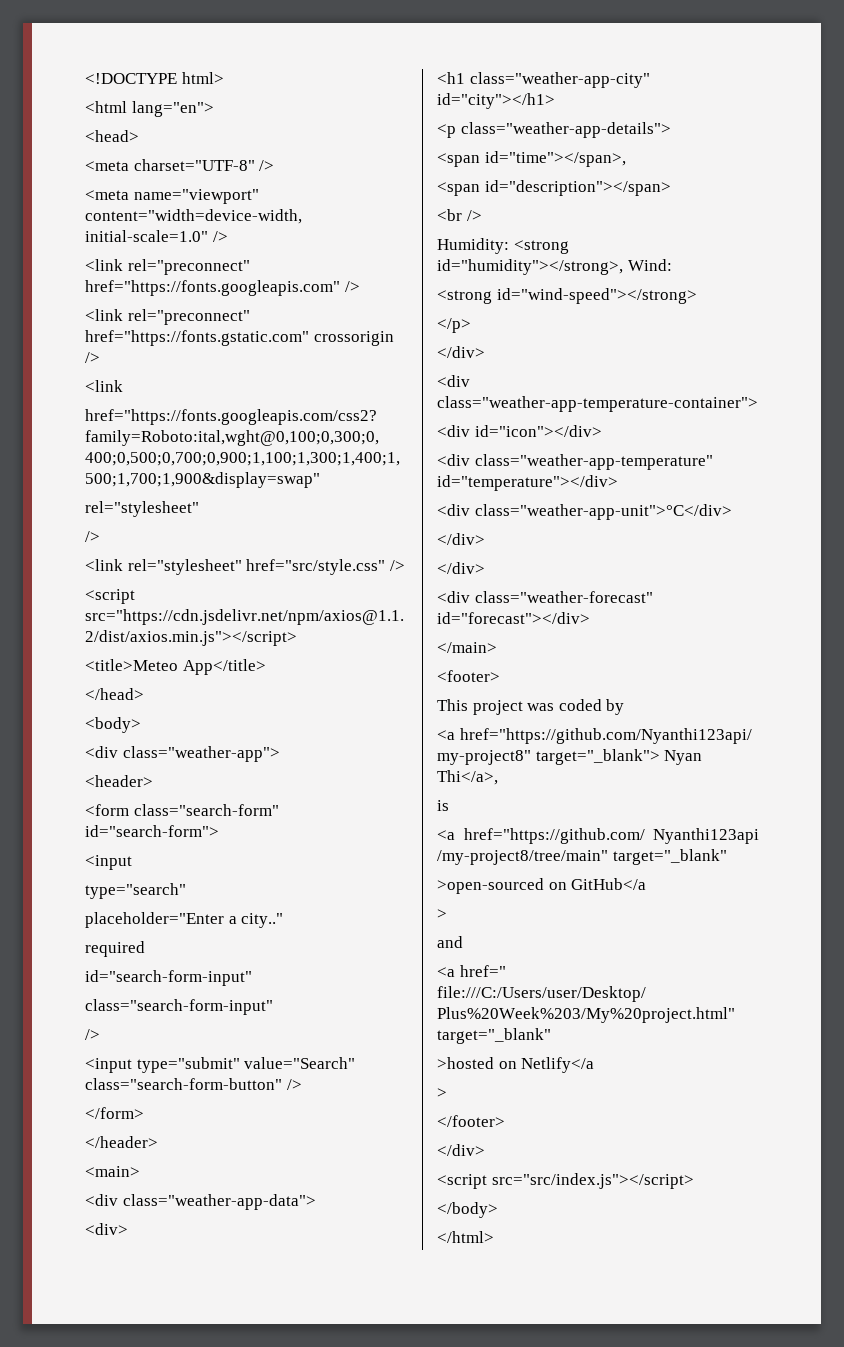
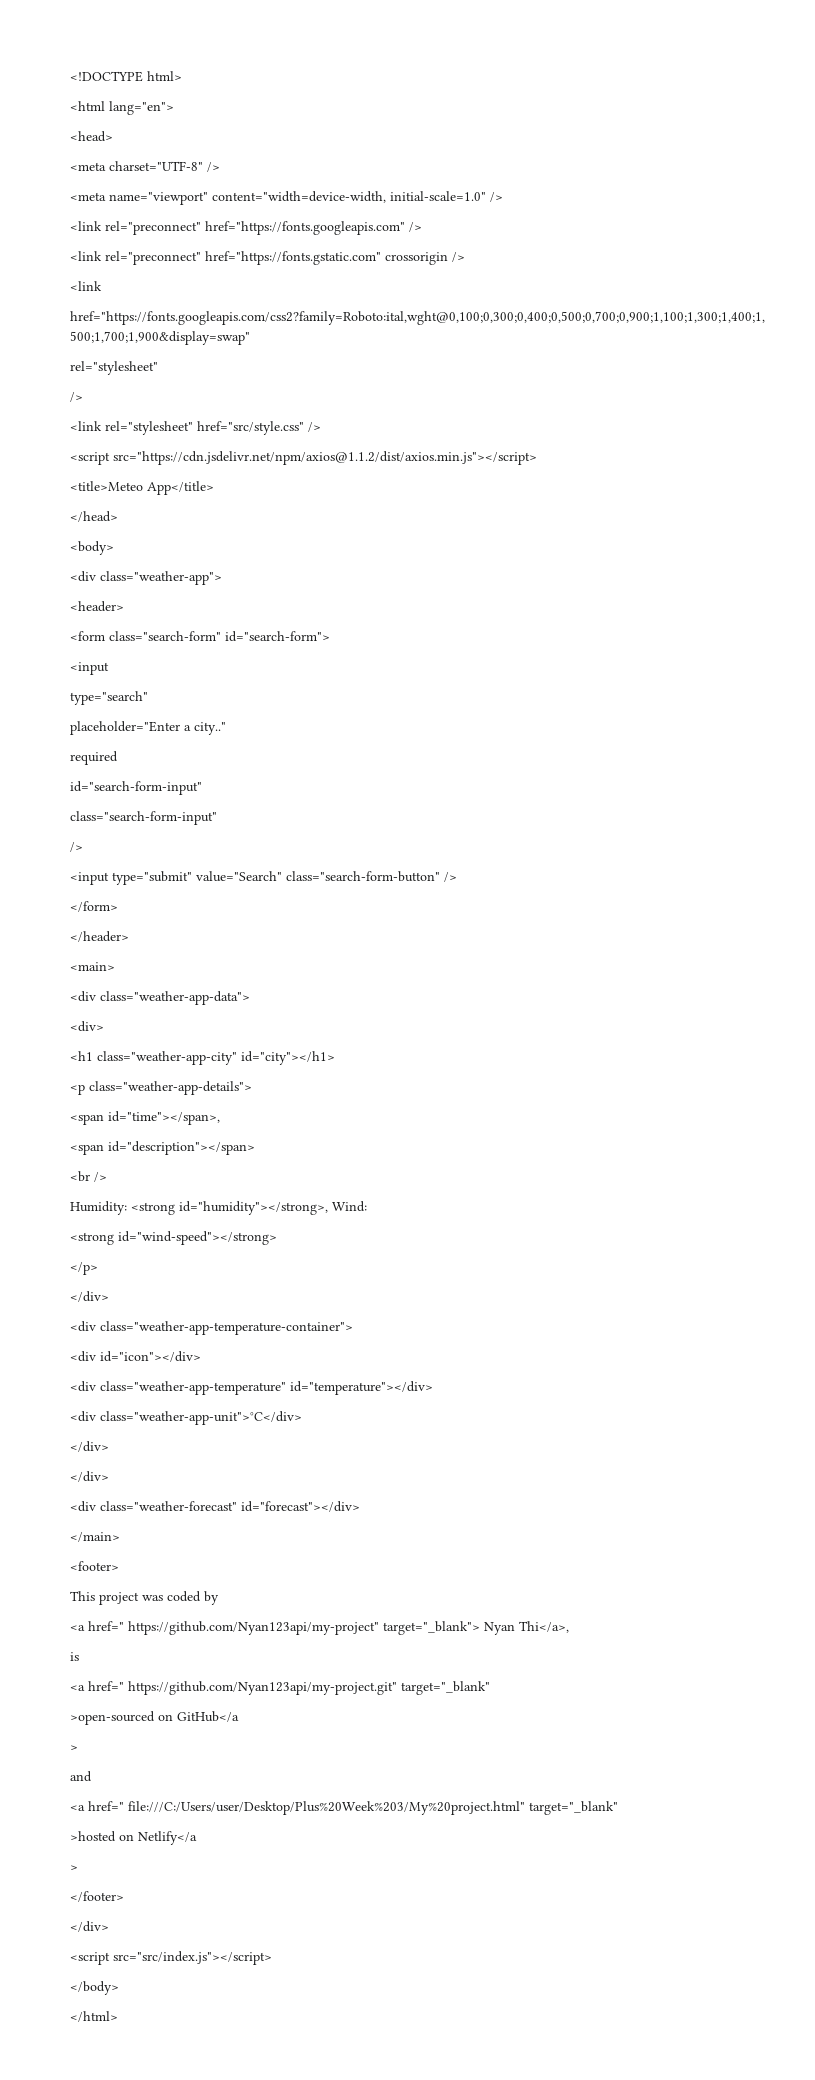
- <a href="https://github.com/Nyanthi123api/ my-project8" target="_blank"> Nyan Thi</a>,
+ <a href=" https://github.com/Nyan123api/my-project" target="_blank"> Nyan Thi</a>,
- <a href="https://github.com/ Nyanthi123api /my-project8/tree/main" target="_blank"
+ <a href=" https://github.com/Nyan123api/my-project.git" target="_blank"

